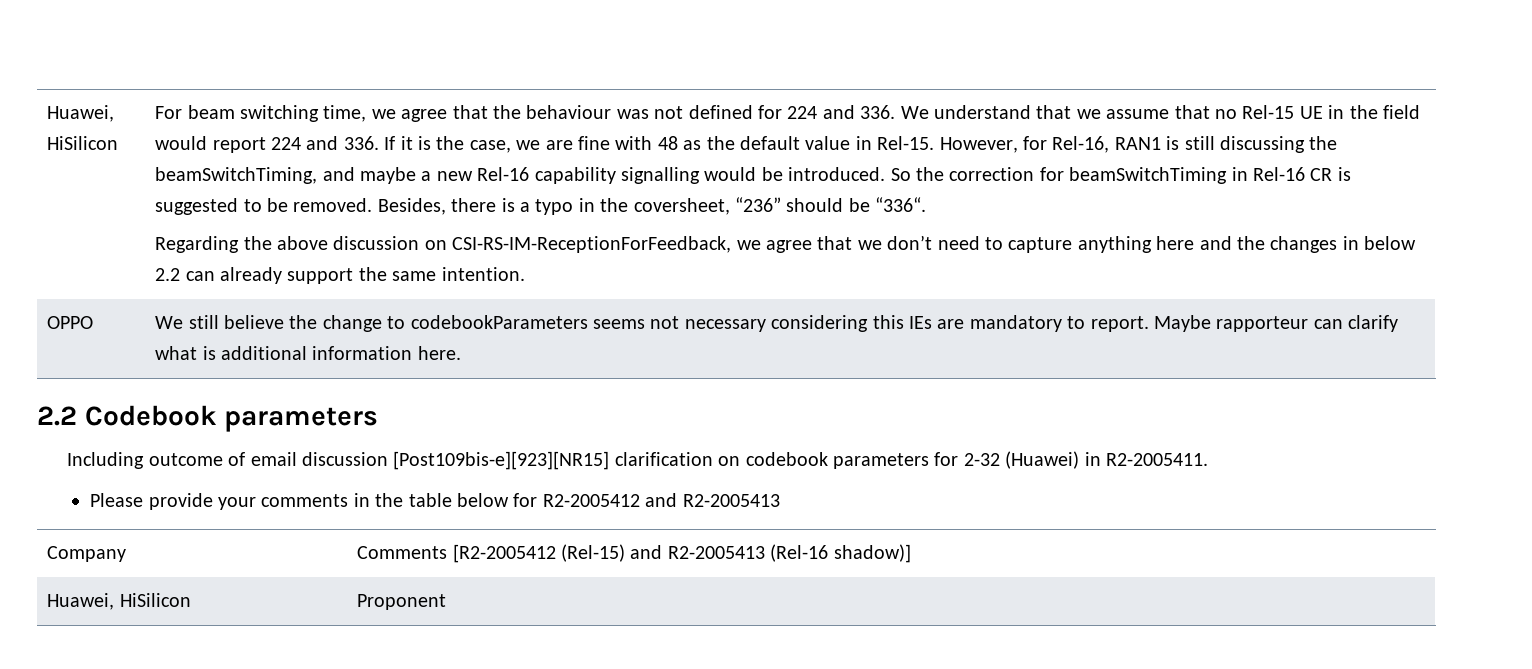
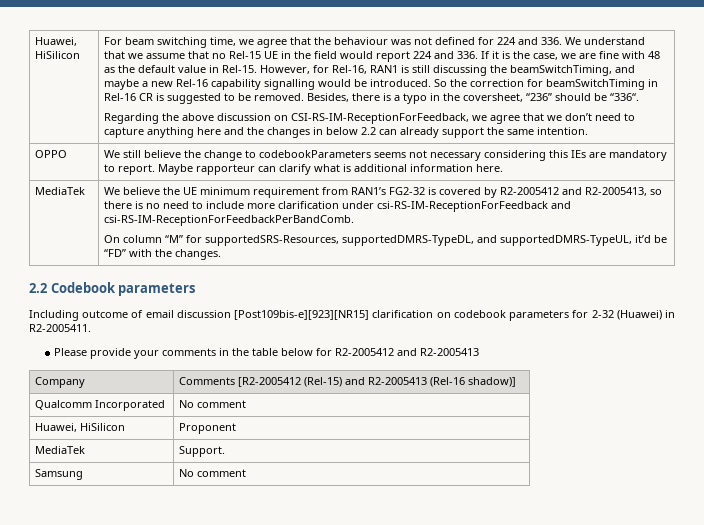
+ MediaTek | We believe the UE minimum requirement from RAN1’s FG2-32 is covered by R2-2005412 and R2-2005413, so there is no need to include more clarification under csi-RS-IM-ReceptionForFeedback and csi-RS-IM-ReceptionForFeedbackPerBandComb.
+ On column “M” for supportedSRS-Resources, supportedDMRS-TypeDL, and supportedDMRS-TypeUL, it’d be “FD” with the changes.
+ Qualcomm Incorporated | No comment
+ MediaTek | Support.
+ Samsung | No comment

